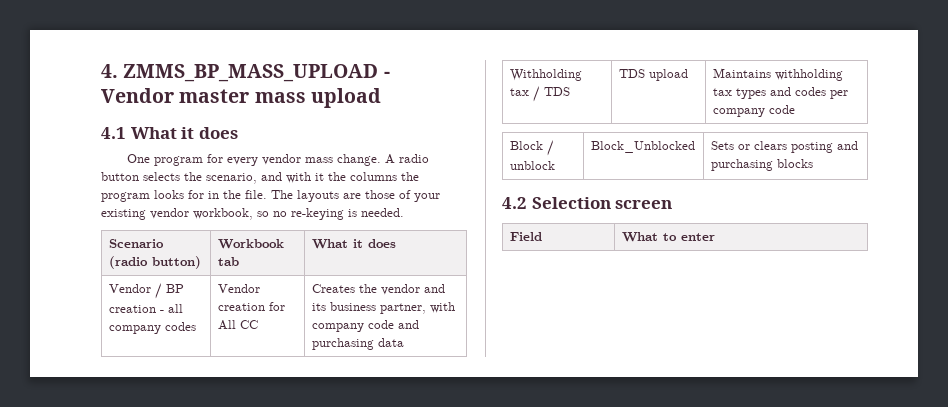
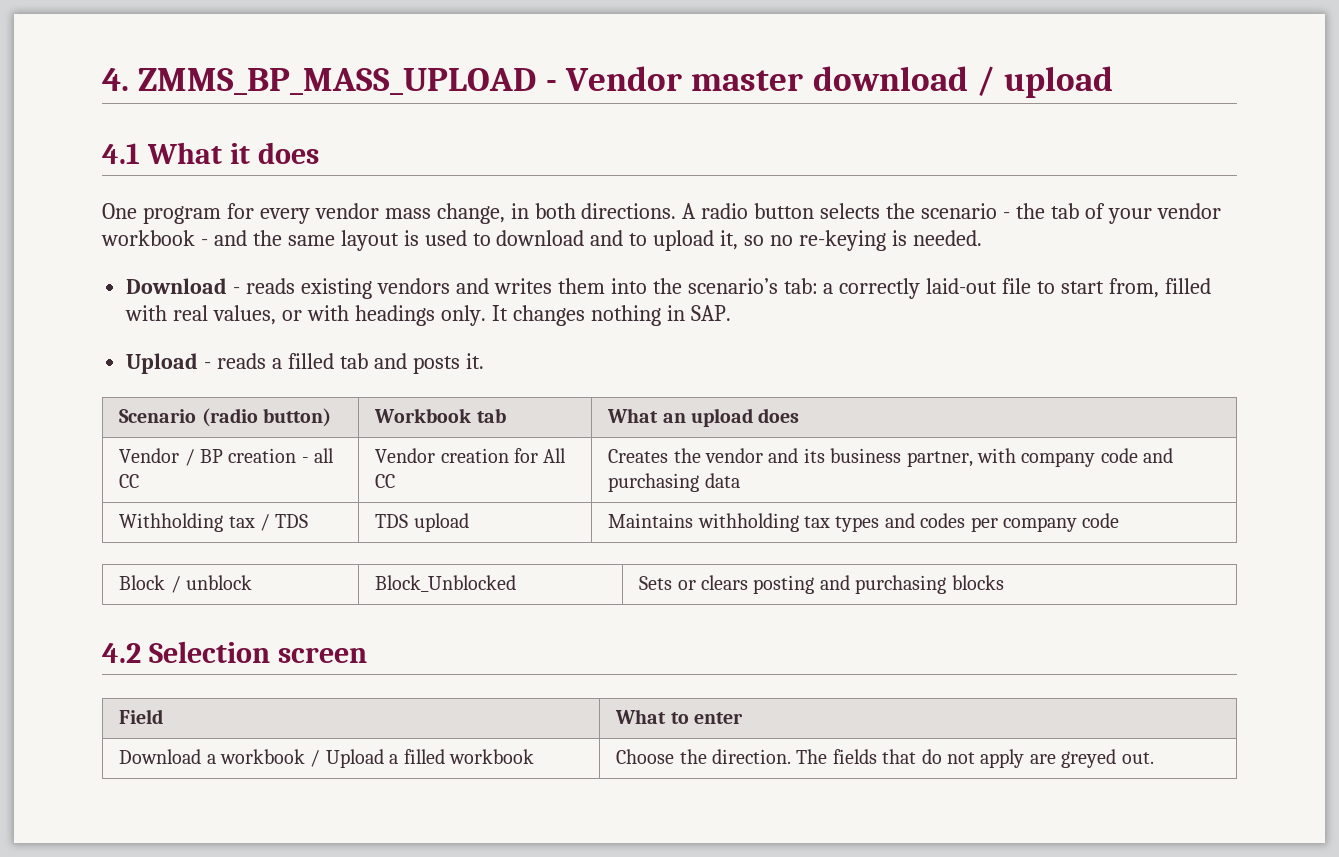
- 4. ZMMS_BP_MASS_UPLOAD - Vendor master mass upload
+ 4. ZMMS_BP_MASS_UPLOAD - Vendor master download / upload
- One program for every vendor mass change.
+ One program for every vendor mass change, in both directions.
- A radio button selects the scenario, and with it the columns the program looks for in the file. The layouts are those of your existing vendor workbook, so no re-keying is needed.
+ A radio button selects the scenario - the tab of your vendor workbook - and the same layout is used to download and to upload it, so no re-keying is needed.
+ Download - reads existing vendors and writes them into the scenario’s tab: a correctly laid-out file to start from, filled with real values, or with headings only. It changes nothing in SAP.
+ Upload - reads a filled tab and posts it.
- Scenario (radio button) | Workbook tab | What it does
+ Scenario (radio button) | Workbook tab | What an upload does
- Vendor / BP creation - all company codes | Vendor creation for All CC | Creates the vendor and its business partner, with company code and purchasing data
+ Vendor / BP creation - all CC | Vendor creation for All CC | Creates the vendor and its business partner, with company code and purchasing data
+ Download a workbook / Upload a filled workbook | Choose the direction. The fields that do not apply are greyed out.

